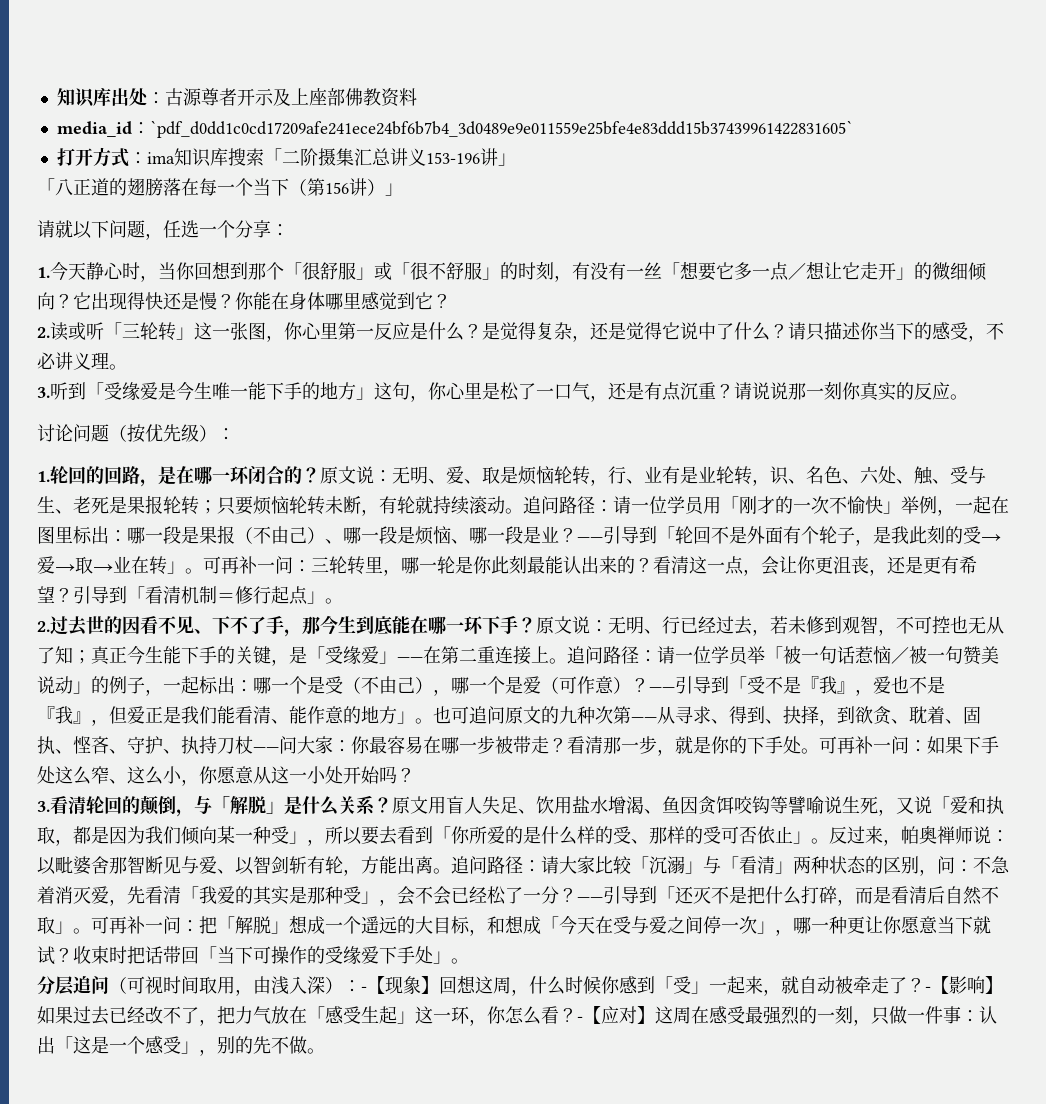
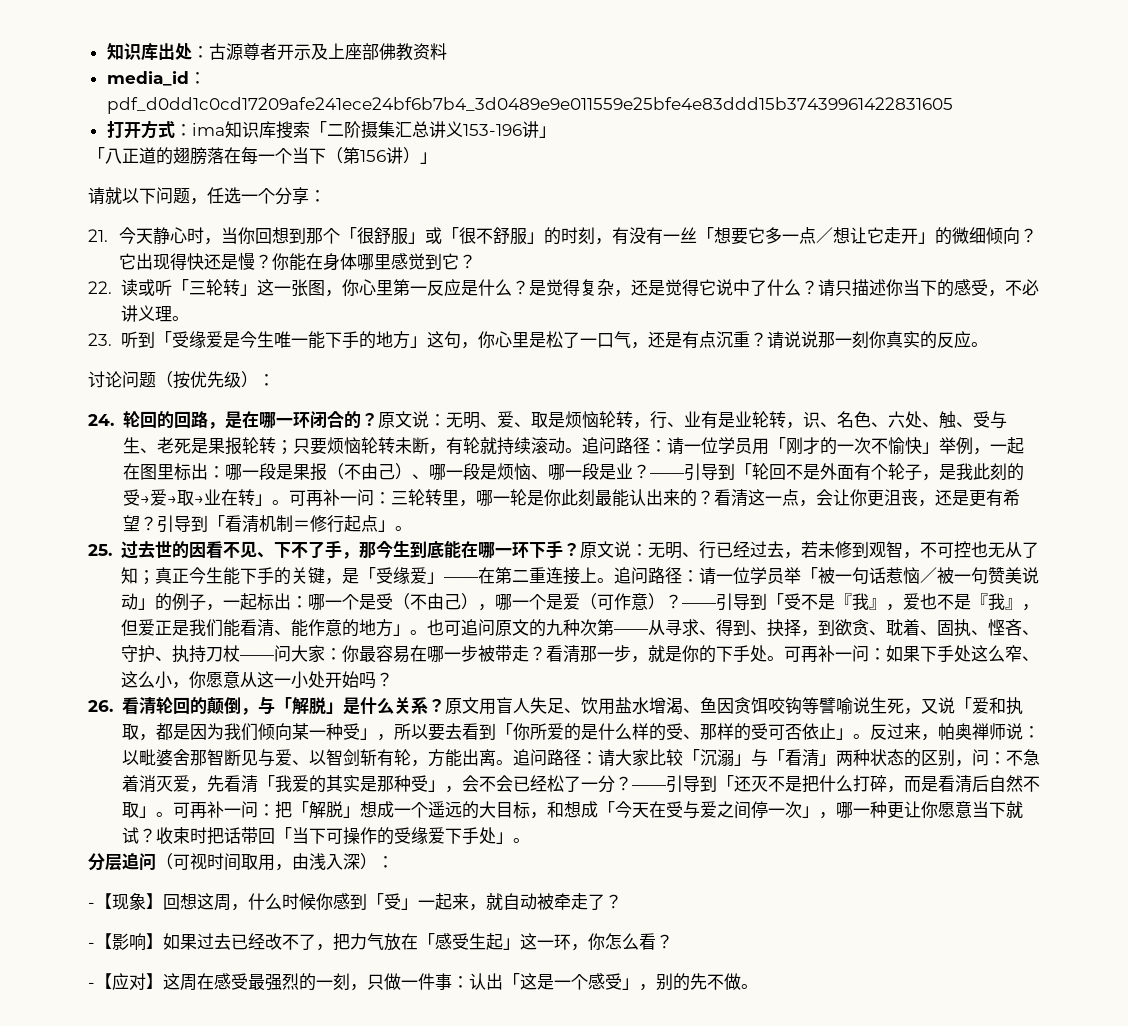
- media_id：`pdf_d0dd1c0cd17209afe241ece24bf6b7b4_3d0489e9e011559e25bfe4e83ddd15b37439961422831605`
+ media_id：pdf_d0dd1c0cd17209afe241ece24bf6b7b4_3d0489e9e011559e25bfe4e83ddd15b37439961422831605
- 1.今天静心时，当你回想到那个「很舒服」或「很不舒服」的时刻，有没有一丝「想要它多一点／想让它走开」的微细倾向？
+ 21.今天静心时，当你回想到那个「很舒服」或「很不舒服」的时刻，有没有一丝「想要它多一点／想让它走开」的微细倾向？
- 2.读或听「三轮转」这一张图，你心里第一反应是什么？
+ 22.读或听「三轮转」这一张图，你心里第一反应是什么？
- 3.听到「受缘爱是今生唯一能下手的地方」这句，你心里是松了一口气，还是有点沉重？
+ 23.听到「受缘爱是今生唯一能下手的地方」这句，你心里是松了一口气，还是有点沉重？
- 1.轮回的回路，是在哪一环闭合的？
+ 24.轮回的回路，是在哪一环闭合的？
- 2.过去世的因看不见、下不了手，那今生到底能在哪一环下手？
+ 25.过去世的因看不见、下不了手，那今生到底能在哪一环下手？
- 3.看清轮回的颠倒，与「解脱」是什么关系？
+ 26.看清轮回的颠倒，与「解脱」是什么关系？
- 分层追问（可视时间取用，由浅入深）：-【现象】回想这周，什么时候你感到「受」一起来，就自动被牵走了？-【影响】如果过去已经改不了，把力气放在「感受生起」这一环，你怎么看？-【应对】这周在感受最强烈的一刻，只做一件事：
+ 分层追问（可视时间取用，由浅入深）：
+ -【现象】回想这周，什么时候你感到「受」一起来，就自动被牵走了？
+ -【影响】如果过去已经改不了，把力气放在「感受生起」这一环，你怎么看？
+ -【应对】这周在感受最强烈的一刻，只做一件事：

